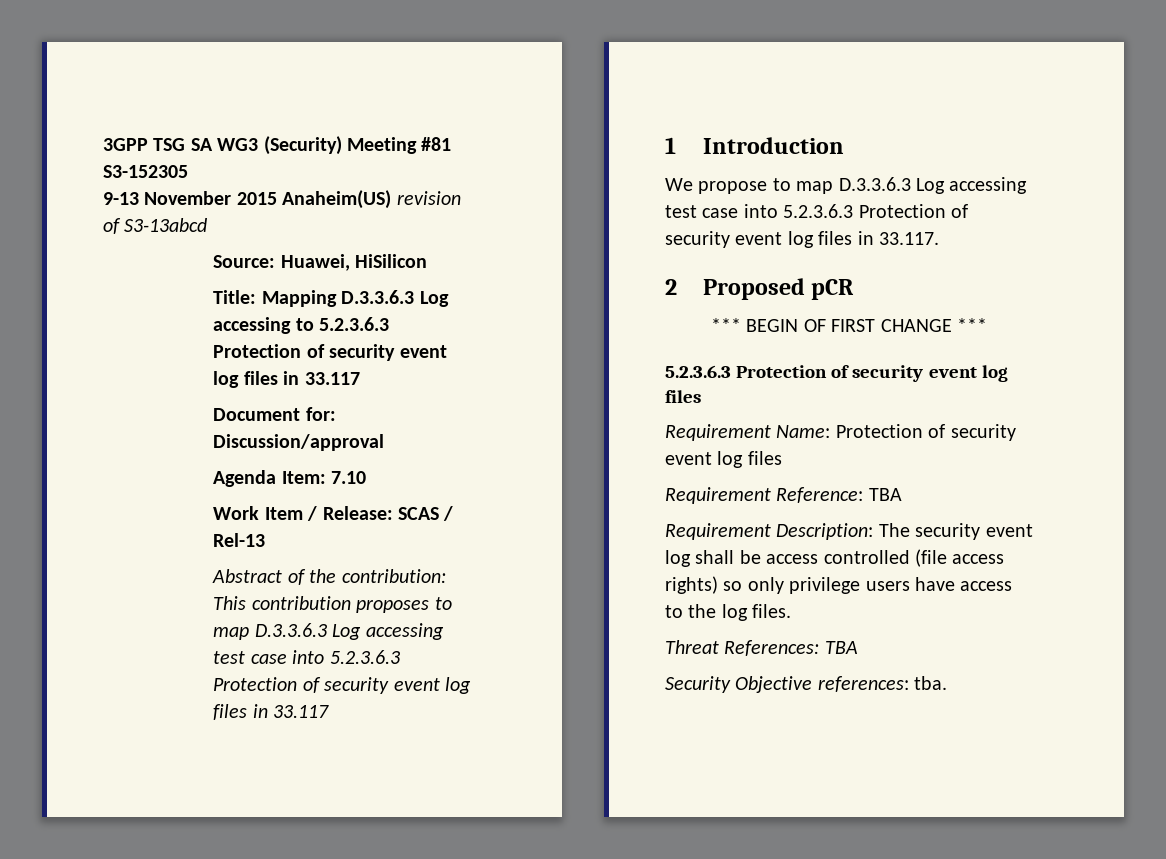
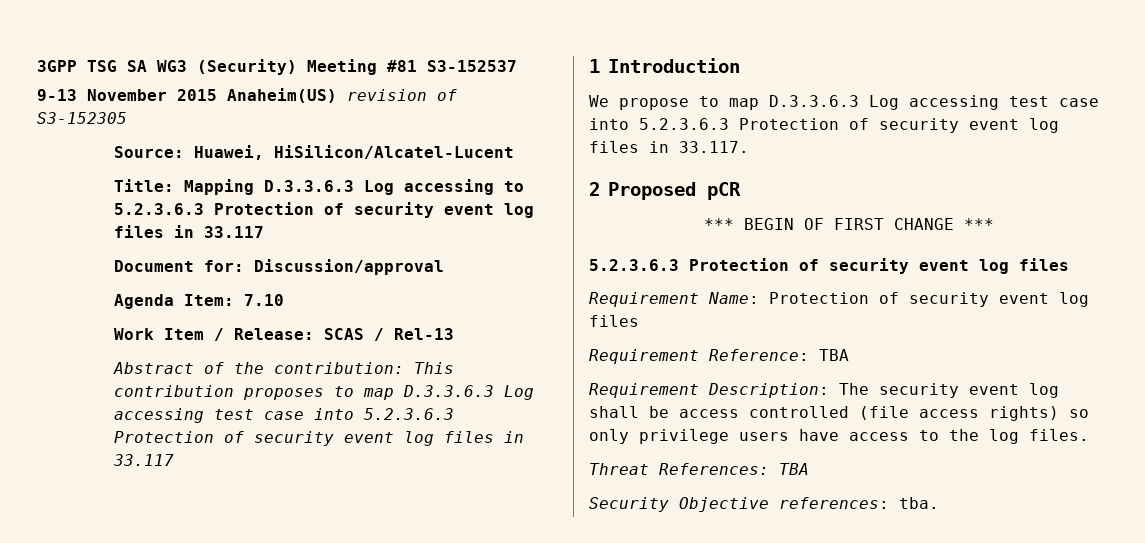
- 3GPP TSG SA WG3 (Security) Meeting #81 S3-152305
+ 3GPP TSG SA WG3 (Security) Meeting #81 S3-152537
- 9-13 November 2015 Anaheim(US) revision of S3-13abcd
+ 9-13 November 2015 Anaheim(US) revision of S3-152305
- Source: Huawei, HiSilicon
+ Source: Huawei, HiSilicon/Alcatel-Lucent

